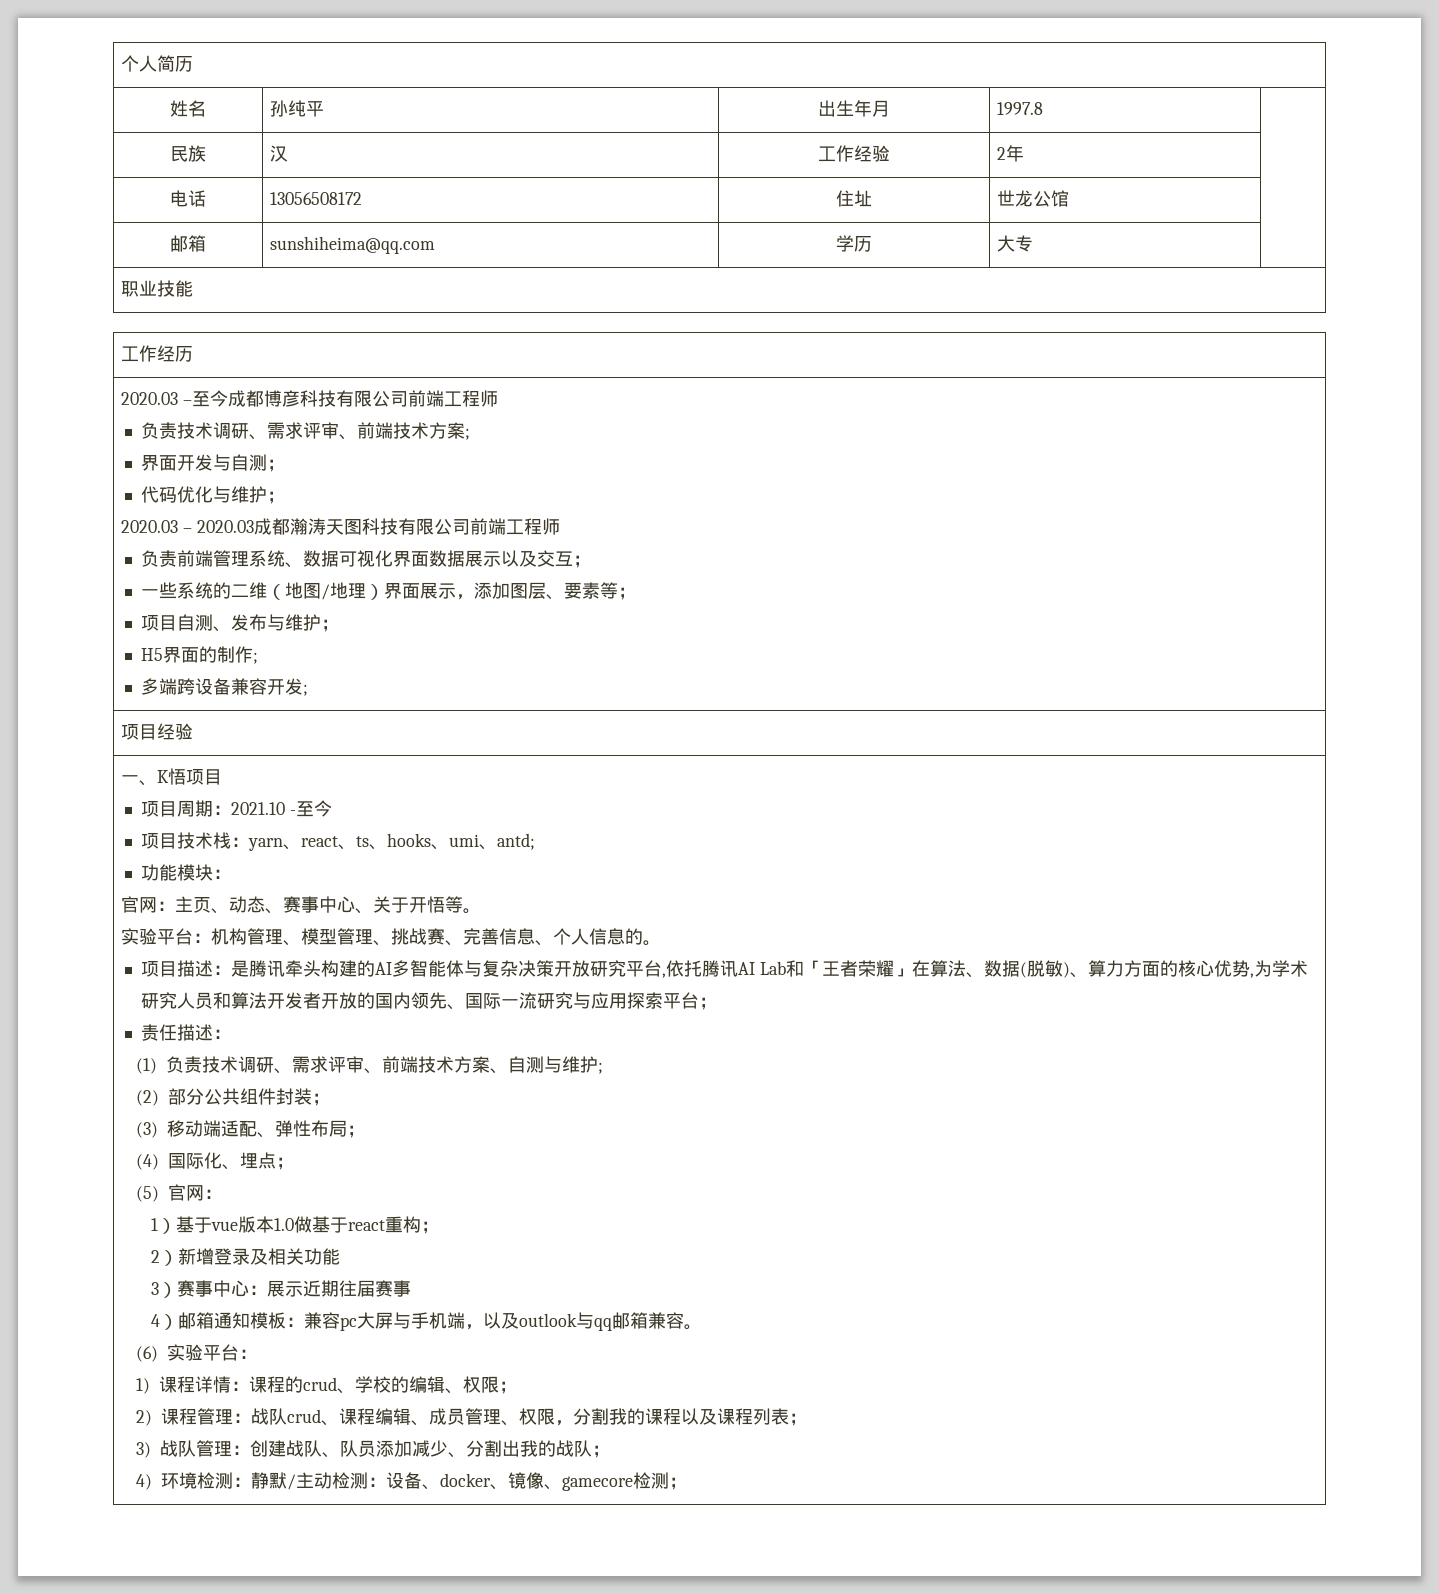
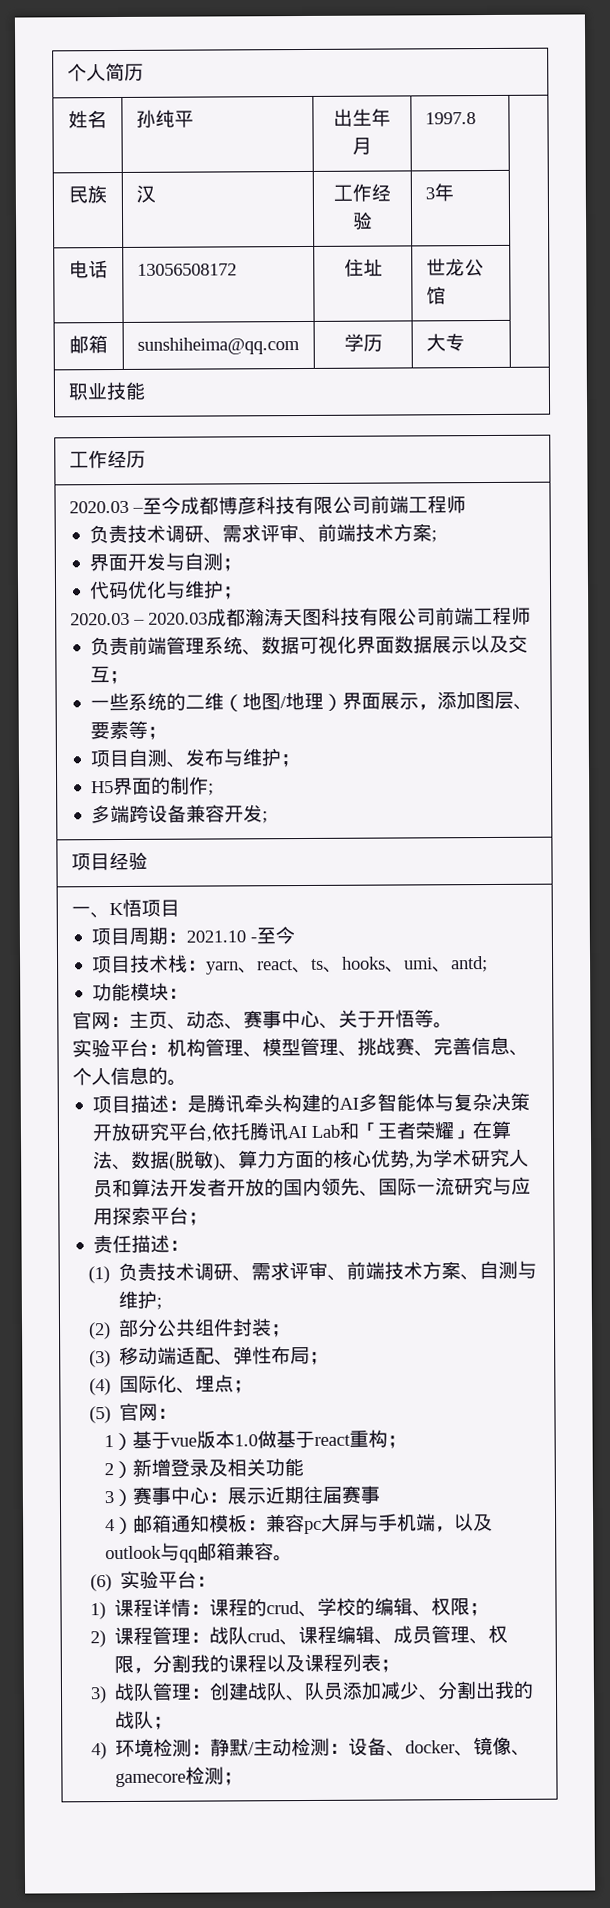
- 民族 | 汉 | 工作经验 | 2年 |
+ 民族 | 汉 | 工作经验 | 3年 |

